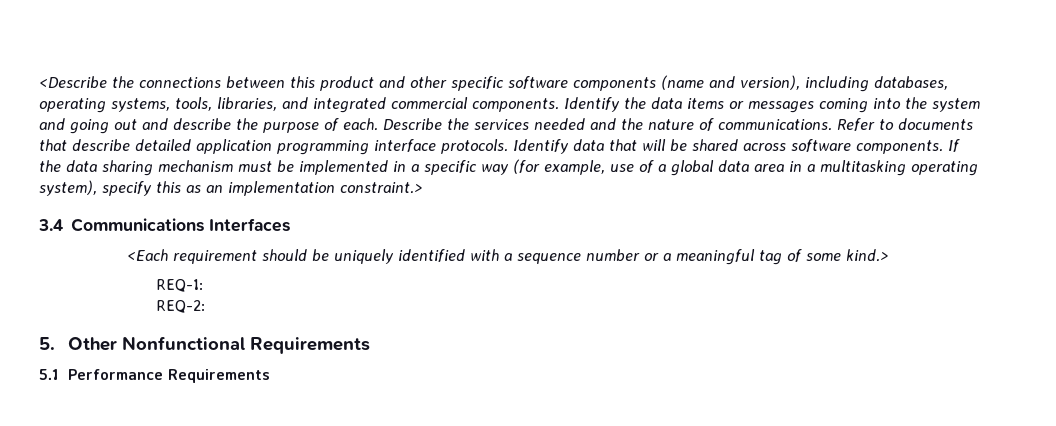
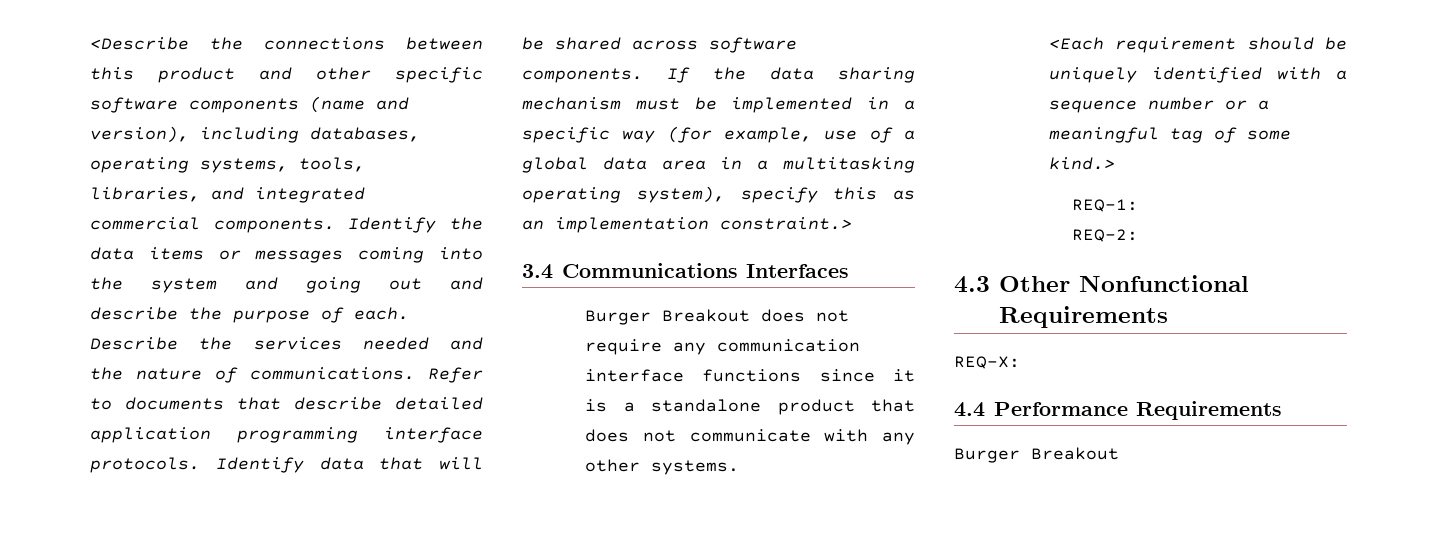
+ Burger Breakout does not require any communication interface functions since it is a standalone product that does not communicate with any other systems.
- 5. Other Nonfunctional Requirements
+ 4.3 Other Nonfunctional Requirements
- 5.1 Performance Requirements
+ REQ-X:
+ 4.4 Performance Requirements
+ Burger Breakout

